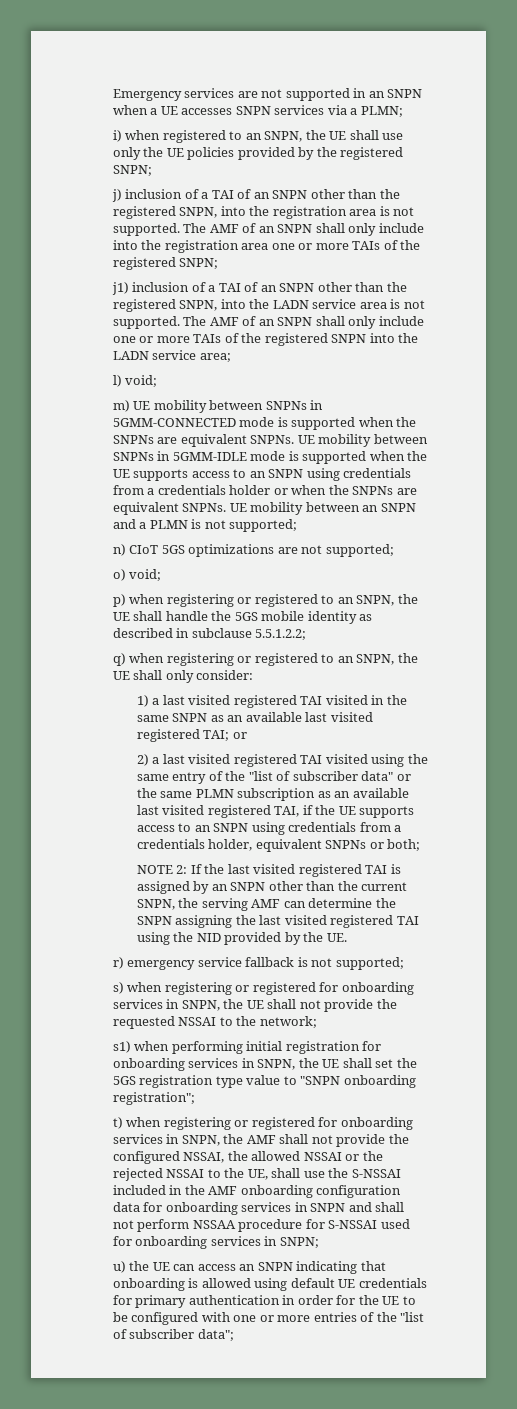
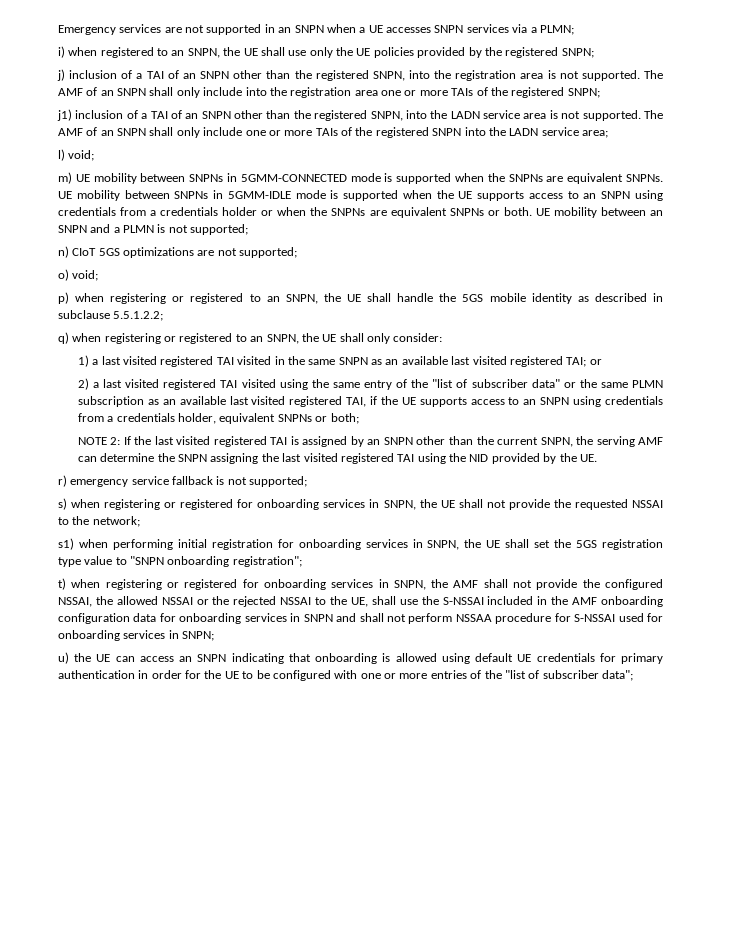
- UE mobility between SNPNs in 5GMM-IDLE mode is supported when the UE supports access to an SNPN using credentials from a credentials holder or when the SNPNs are equivalent SNPNs.
+ UE mobility between SNPNs in 5GMM-IDLE mode is supported when the UE supports access to an SNPN using credentials from a credentials holder or when the SNPNs are equivalent SNPNs or both.

